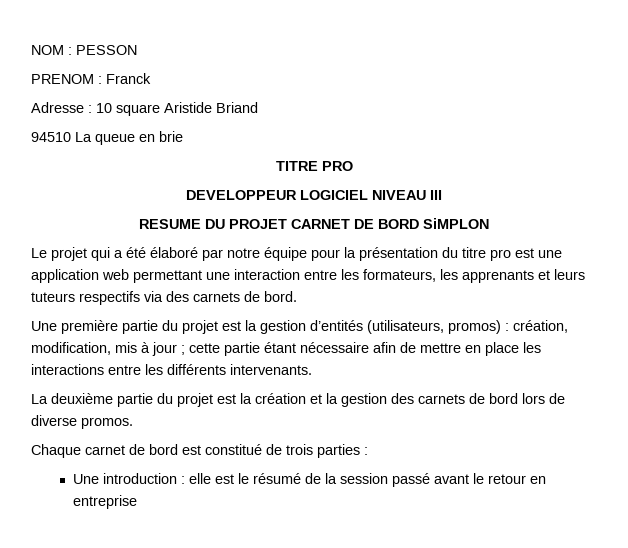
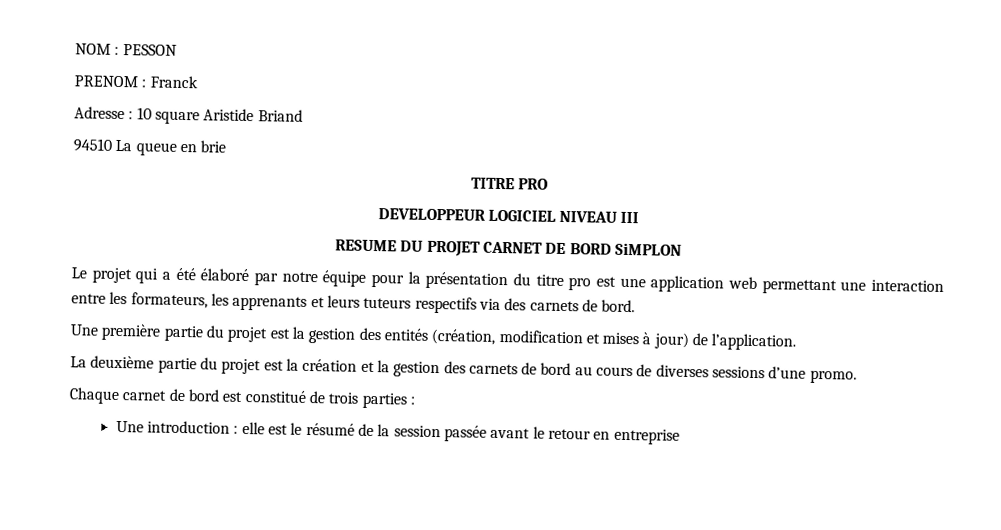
- Une première partie du projet est la gestion d’entités (utilisateurs, promos) : création, modification, mis à jour ; cette partie étant nécessaire afin de mettre en place les interactions entre les différents intervenants.
+ Une première partie du projet est la gestion des entités (création, modification et mises à jour) de l’application.
- La deuxième partie du projet est la création et la gestion des carnets de bord lors de diverse promos.
+ La deuxième partie du projet est la création et la gestion des carnets de bord au cours de diverses sessions d’une promo.
- Une introduction : elle est le résumé de la session passé avant le retour en entreprise
+ Une introduction : elle est le résumé de la session passée avant le retour en entreprise

